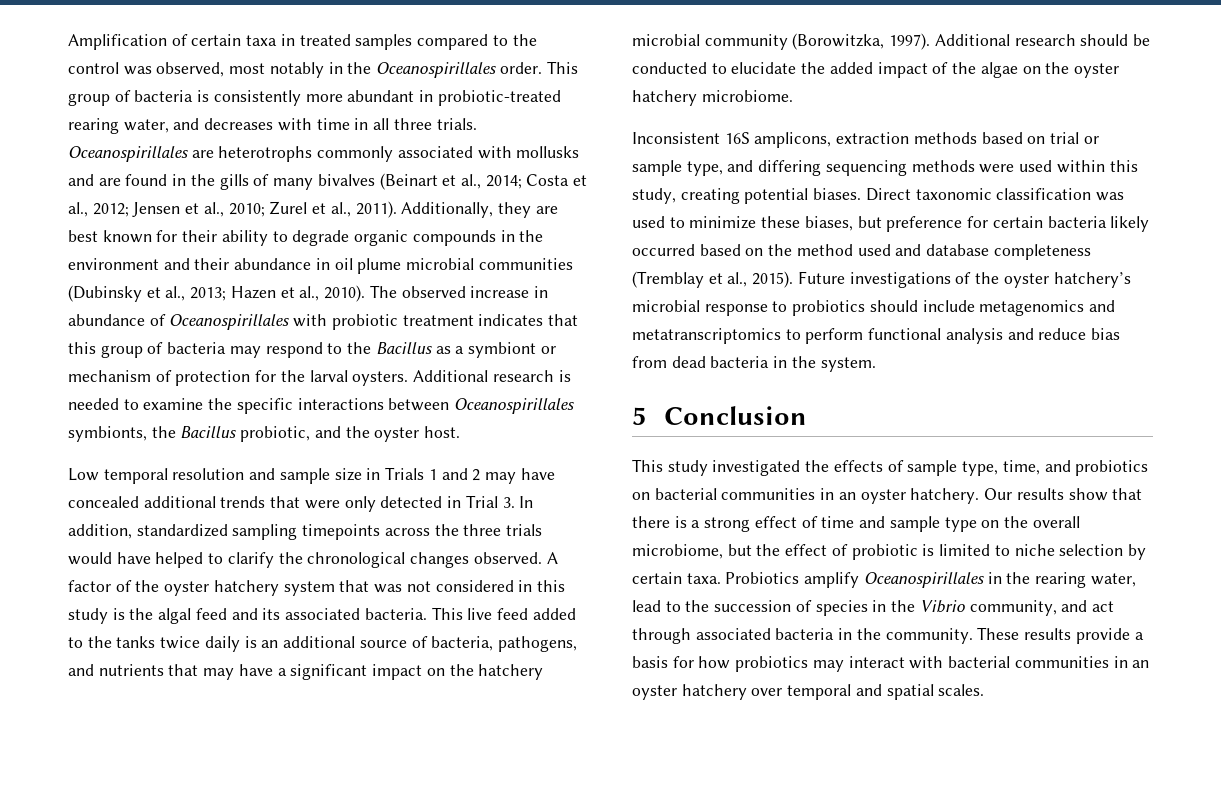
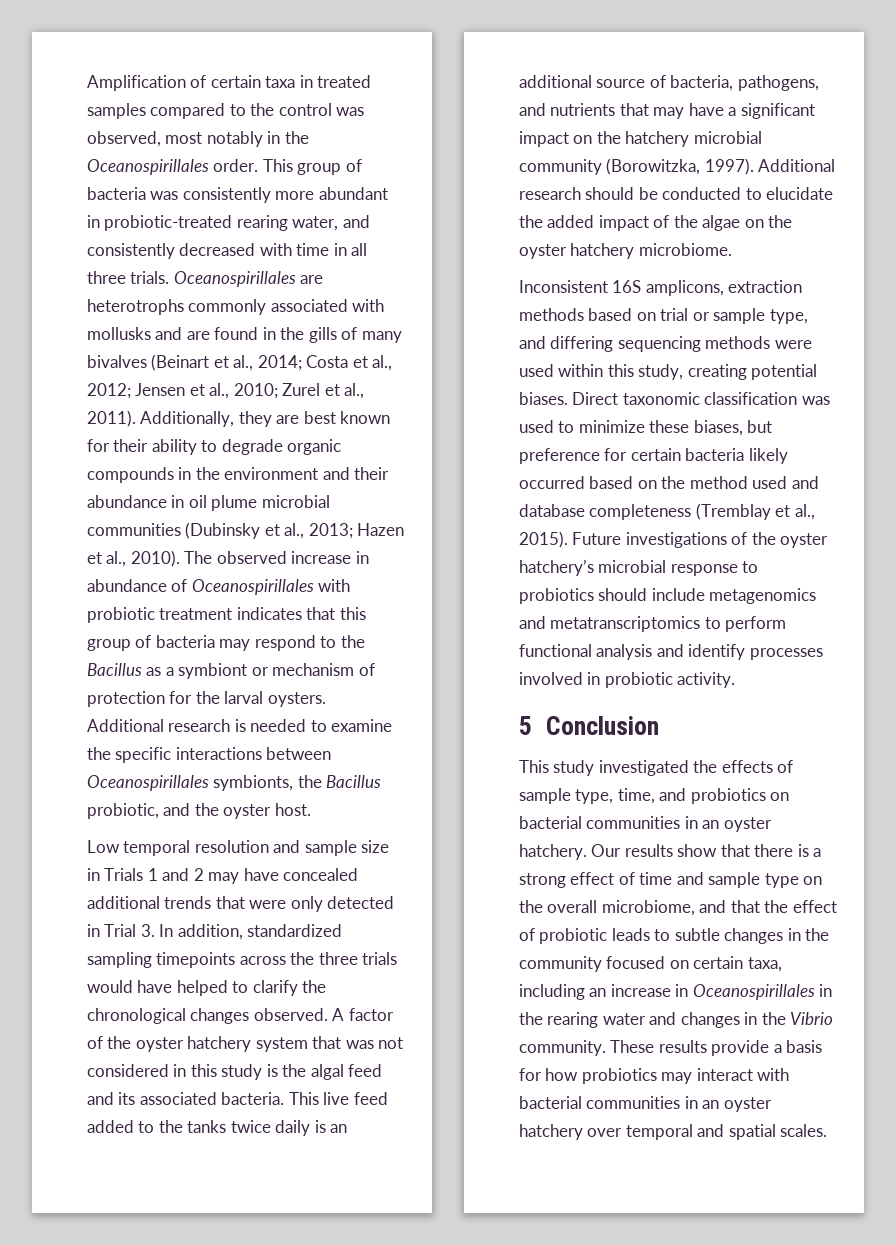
- This group of bacteria is consistently more abundant in probiotic-treated rearing water, and decreases with time in all three trials.
+ This group of bacteria was consistently more abundant in probiotic-treated rearing water, and consistently decreased with time in all three trials.
- Future investigations of the oyster hatchery’s microbial response to probiotics should include metagenomics and metatranscriptomics to perform functional analysis and reduce bias from dead bacteria in the system.
+ Future investigations of the oyster hatchery’s microbial response to probiotics should include metagenomics and metatranscriptomics to perform functional analysis and identify processes involved in probiotic activity.
- Our results show that there is a strong effect of time and sample type on the overall microbiome, but the effect of probiotic is limited to niche selection by certain taxa. Probiotics amplify Oceanospirillales in the rearing water, lead to the succession of species in the Vibrio community, and act through associated bacteria in the community.
+ Our results show that there is a strong effect of time and sample type on the overall microbiome, and that the effect of probiotic leads to subtle changes in the community focused on certain taxa, including an increase in Oceanospirillales in the rearing water and changes in the Vibrio community.

